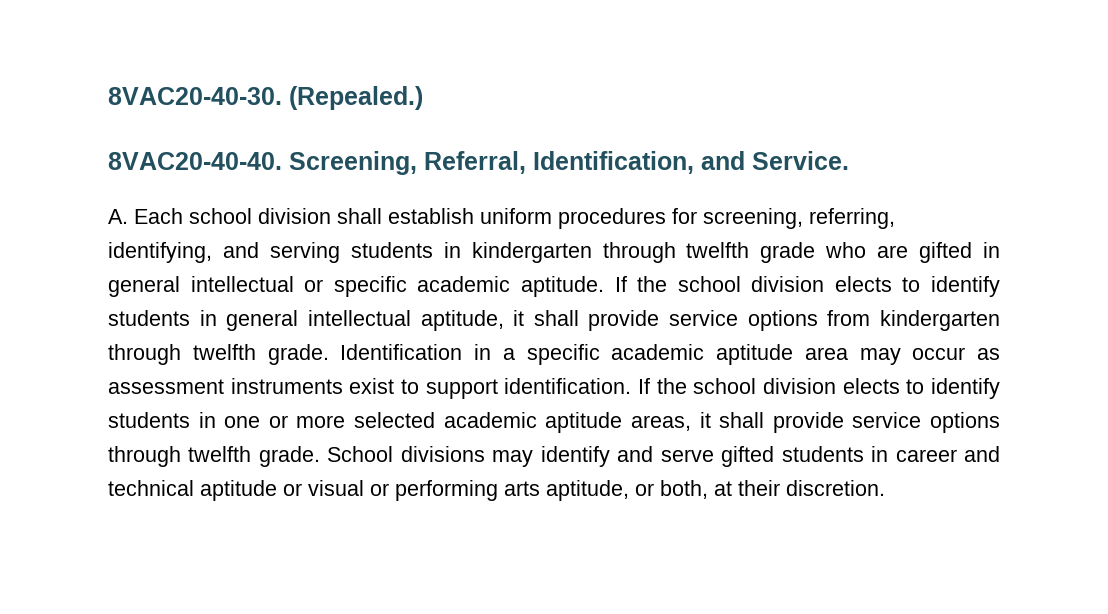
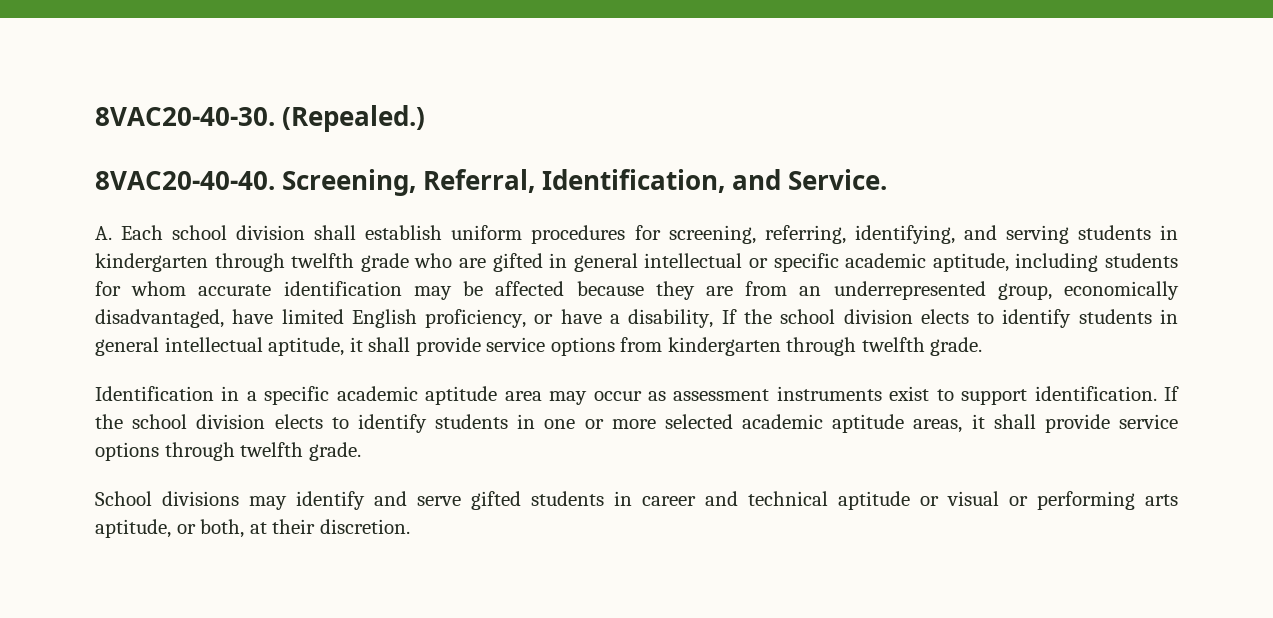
- A. Each school division shall establish uniform procedures for screening, referring, identifying, and serving students in kindergarten through twelfth grade who are gifted in general intellectual or specific academic aptitude. If the school division elects to identify students in general intellectual aptitude, it shall provide service options from kindergarten through twelfth grade. Identification in a specific academic aptitude area may occur as assessment instruments exist to support identification.
+ A. Each school division shall establish uniform procedures for screening, referring, identifying, and serving students in kindergarten through twelfth grade who are gifted in general intellectual or specific academic aptitude, including students for whom accurate identification may be affected because they are from an underrepresented group, economically disadvantaged, have limited English proficiency, or have a disability, If the school division elects to identify students in general intellectual aptitude, it shall provide service options from kindergarten through twelfth grade.
+ Identification in a specific academic aptitude area may occur as assessment instruments exist to support identification.
- If the school division elects to identify students in one or more selected academic aptitude areas, it shall provide service options through twelfth grade. School divisions may identify and serve gifted students in career and technical aptitude or visual or performing arts aptitude, or both, at their discretion.
+ If the school division elects to identify students in one or more selected academic aptitude areas, it shall provide service options through twelfth grade.
+ School divisions may identify and serve gifted students in career and technical aptitude or visual or performing arts aptitude, or both, at their discretion.

